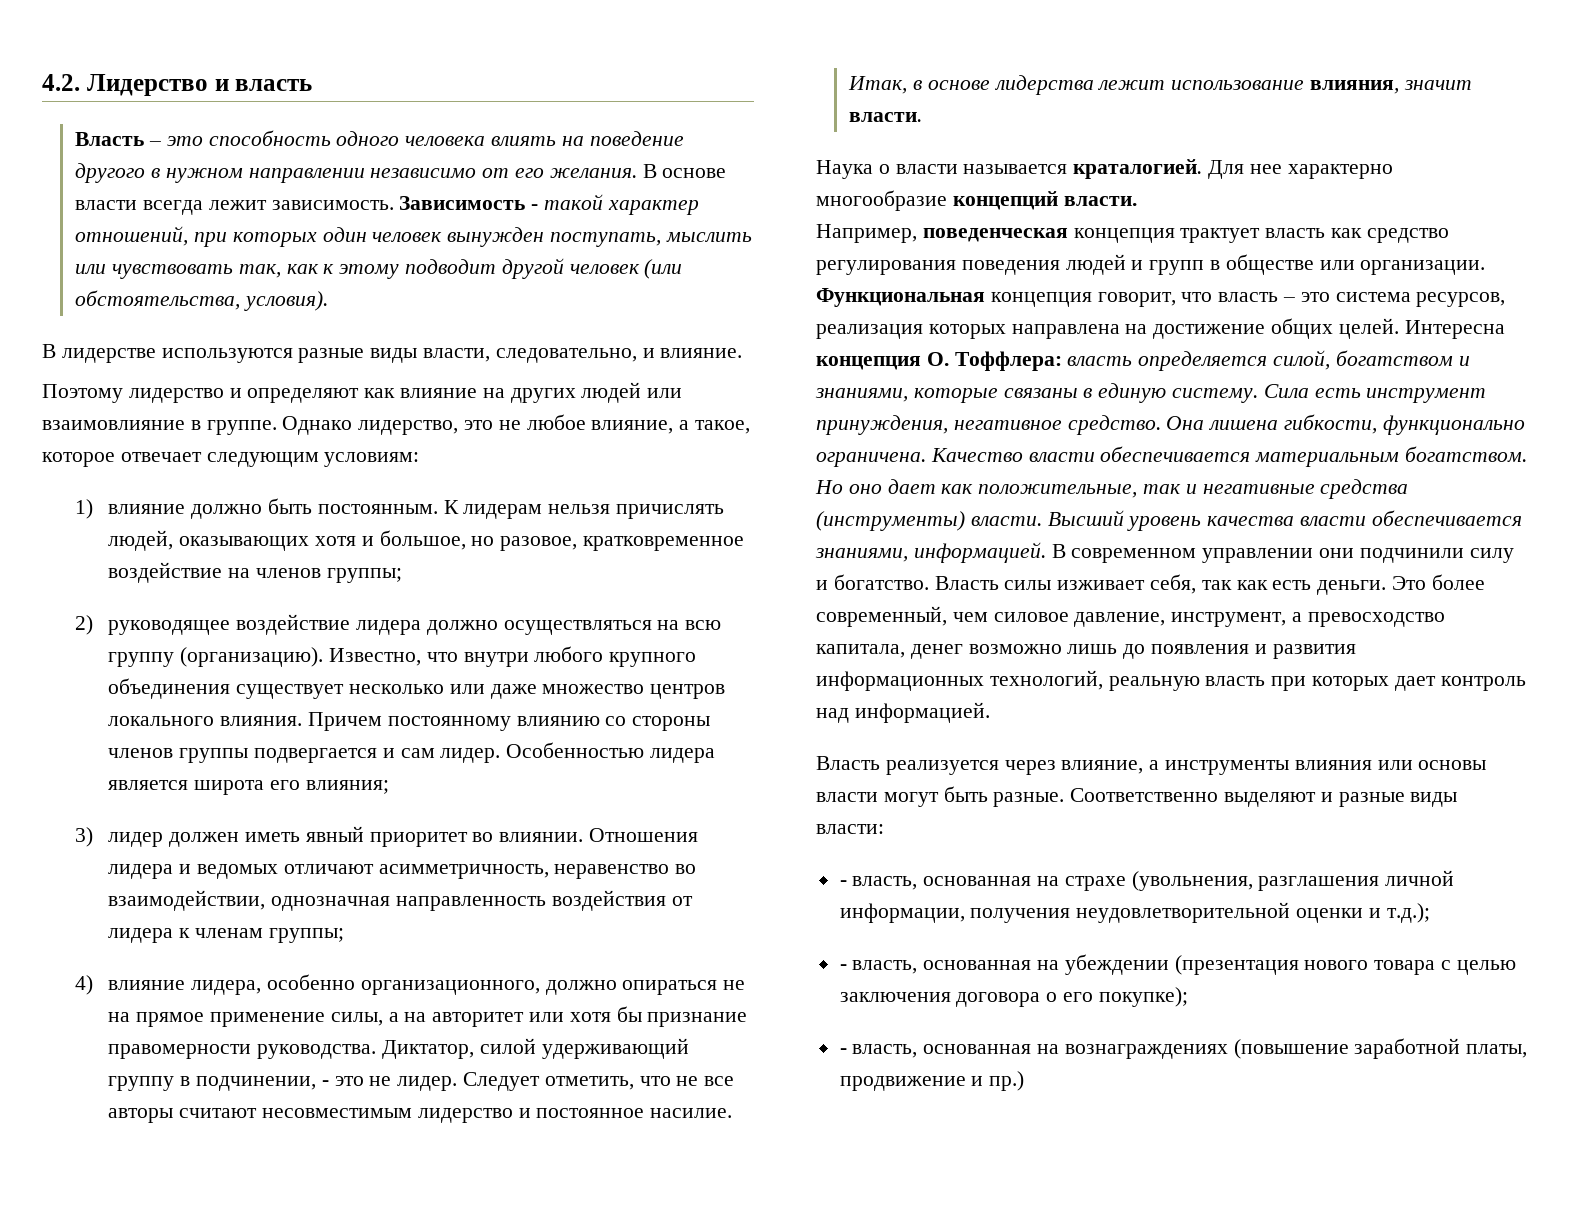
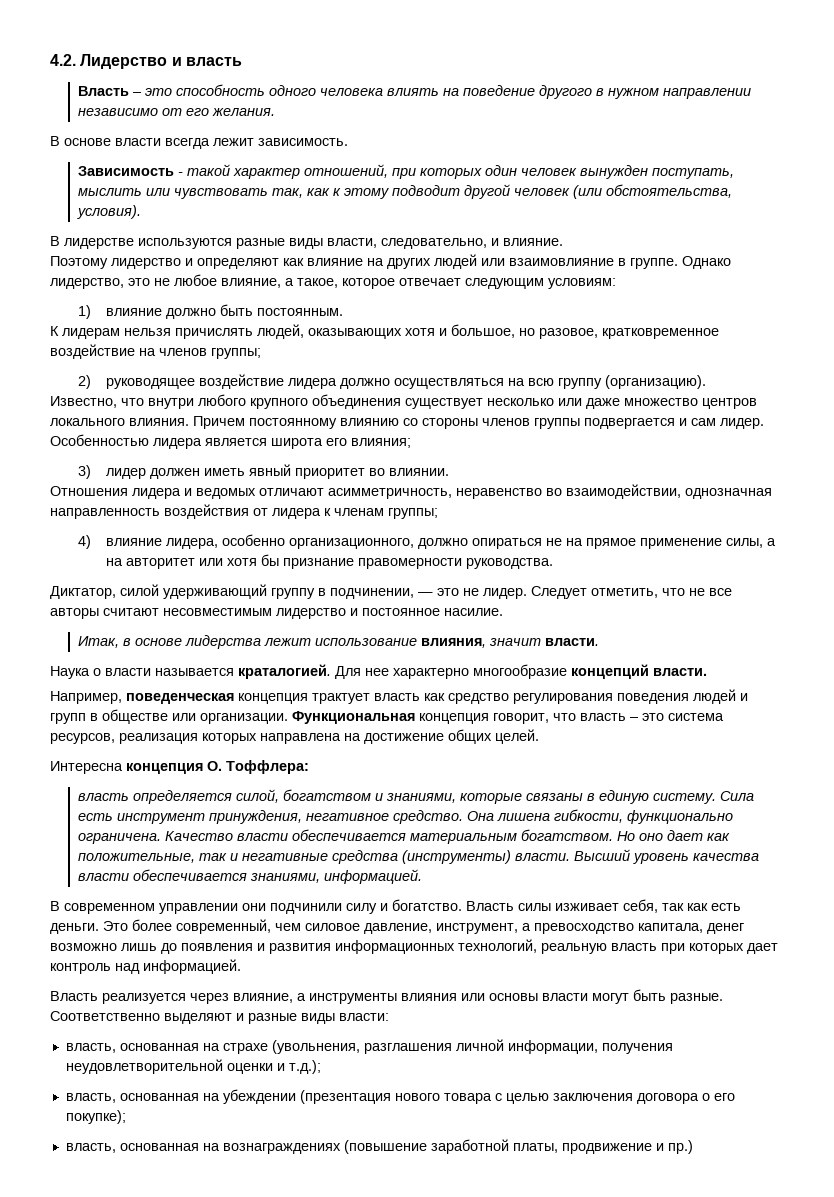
- Власть – это способность одного человека влиять на поведение другого в нужном направлении независимо от его желания. В основе власти всегда лежит зависимость. Зависимость - такой характер отношений, при которых один человек вынужден поступать, мыслить или чувствовать так, как к этому подводит другой человек (или обстоятельства, условия).
+ Власть – это способность одного человека влиять на поведение другого в нужном направлении независимо от его желания.
+ В основе власти всегда лежит зависимость.
+ Зависимость - такой характер отношений, при которых один человек вынужден поступать, мыслить или чувствовать так, как к этому подводит другой человек (или обстоятельства, условия).
- 1) влияние должно быть постоянным. К лидерам нельзя причислять людей, оказывающих хотя и большое, но разовое, кратковременное воздействие на членов группы;
+ 1) влияние должно быть постоянным.
+ К лидерам нельзя причислять людей, оказывающих хотя и большое, но разовое, кратковременное воздействие на членов группы;
- 2) руководящее воздействие лидера должно осуществляться на всю группу (организацию). Известно, что внутри любого крупного объединения существует несколько или даже множество центров локального влияния.
+ 2) руководящее воздействие лидера должно осуществляться на всю группу (организацию).
+ Известно, что внутри любого крупного объединения существует несколько или даже множество центров локального влияния.
- 3) лидер должен иметь явный приоритет во влиянии. Отношения лидера и ведомых отличают асимметричность, неравенство во взаимодействии, однозначная направленность воздействия от лидера к членам группы;
+ 3) лидер должен иметь явный приоритет во влиянии.
+ Отношения лидера и ведомых отличают асимметричность, неравенство во взаимодействии, однозначная направленность воздействия от лидера к членам группы;
- 4) влияние лидера, особенно организационного, должно опираться не на прямое применение силы, а на авторитет или хотя бы признание правомерности руководства. Диктатор, силой удерживающий группу в подчинении, - это не лидер.
+ 4) влияние лидера, особенно организационного, должно опираться не на прямое применение силы, а на авторитет или хотя бы признание правомерности руководства.
+ Диктатор, силой удерживающий группу в подчинении, — это не лидер.
- Функциональная концепция говорит, что власть – это система ресурсов, реализация которых направлена на достижение общих целей. Интересна концепция О. Тоффлера: власть определяется силой, богатством и знаниями, которые связаны в единую систему.
+ Функциональная концепция говорит, что власть – это система ресурсов, реализация которых направлена на достижение общих целей.
+ Интересна концепция О. Тоффлера:
+ власть определяется силой, богатством и знаниями, которые связаны в единую систему.
- Высший уровень качества власти обеспечивается знаниями, информацией. В современном управлении они подчинили силу и богатство.
+ Высший уровень качества власти обеспечивается знаниями, информацией.
+ В современном управлении они подчинили силу и богатство.
- - власть, основанная на страхе (увольнения, разглашения личной информации, получения неудовлетворительной оценки и т.д.);
+ власть, основанная на страхе (увольнения, разглашения личной информации, получения неудовлетворительной оценки и т.д.);
- - власть, основанная на убеждении (презентация нового товара с целью заключения договора о его покупке);
+ власть, основанная на убеждении (презентация нового товара с целью заключения договора о его покупке);
- - власть, основанная на вознаграждениях (повышение заработной платы, продвижение и пр.)
+ власть, основанная на вознаграждениях (повышение заработной платы, продвижение и пр.)

